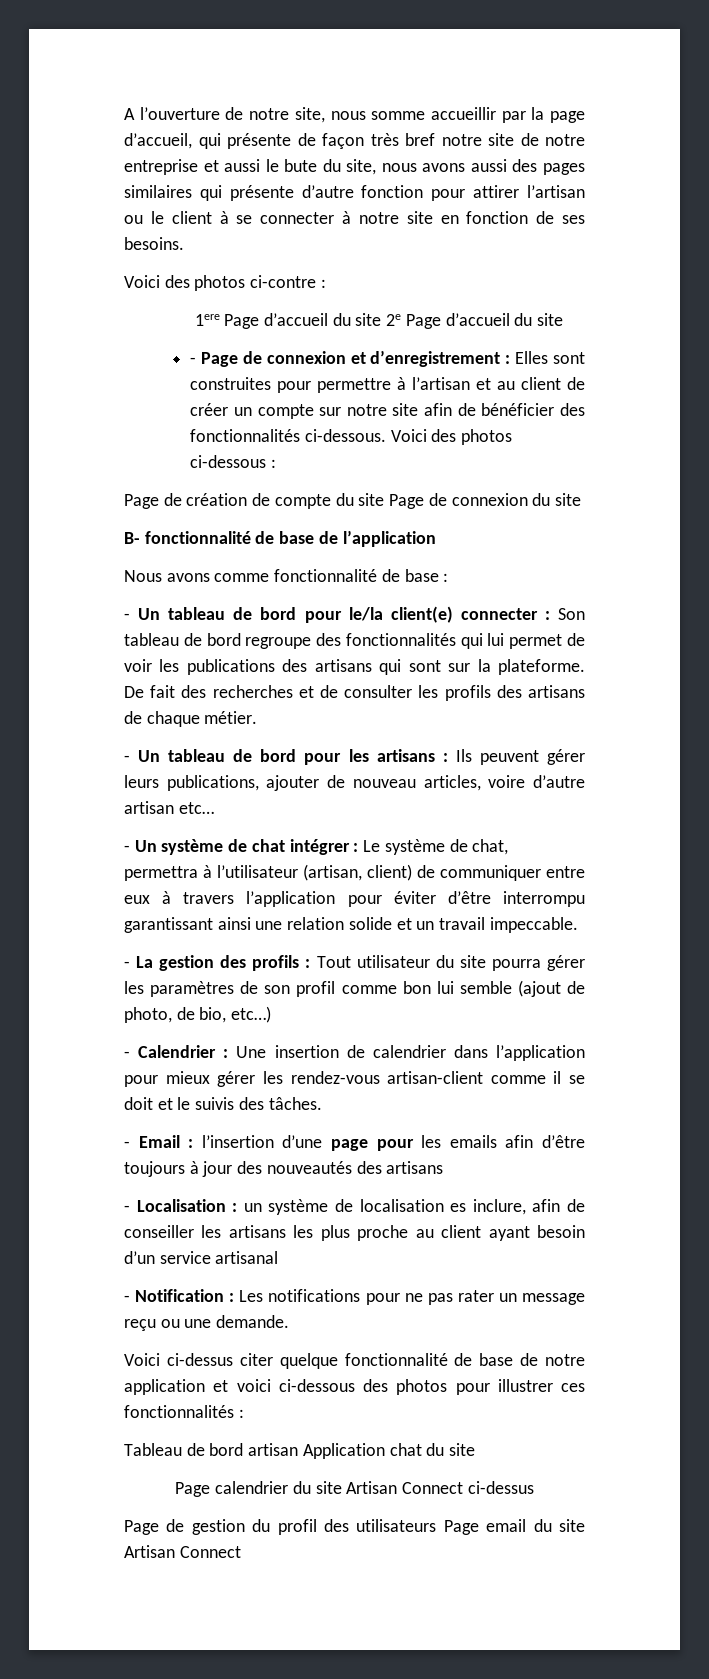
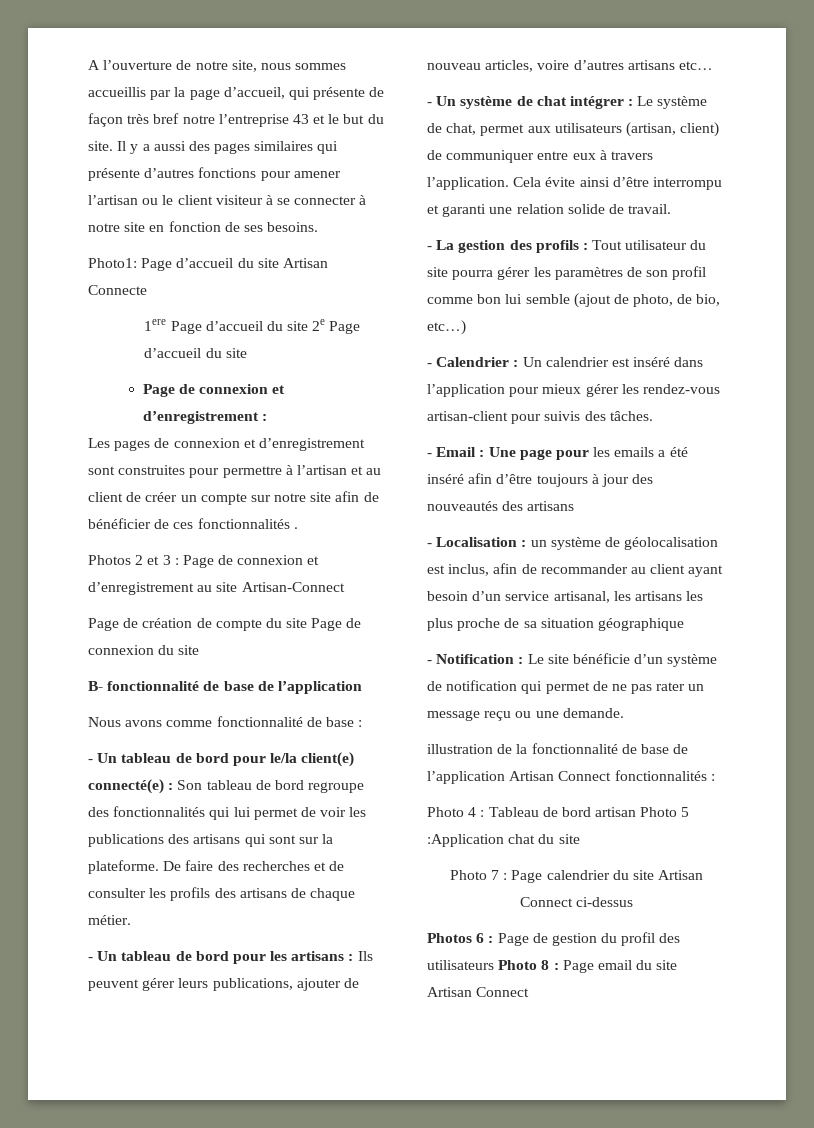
- A l’ouverture de notre site, nous somme accueillir par la page d’accueil, qui présente de façon très bref notre site de notre entreprise et aussi le bute du site, nous avons aussi des pages similaires qui présente d’autre fonction pour attirer l’artisan ou le client à se connecter à notre site en fonction de ses besoins.
+ A l’ouverture de notre site, nous sommes accueillis par la page d’accueil, qui présente de façon très bref notre l’entreprise 43 et le but du site. Il y a aussi des pages similaires qui présente d’autres fonctions pour amener l’artisan ou le client visiteur à se connecter à notre site en fonction de ses besoins.
- Voici des photos ci-contre :
+ Photo1: Page d’accueil du site Artisan Connecte
- - Page de connexion et d’enregistrement : Elles sont construites pour permettre à l’artisan et au client de créer un compte sur notre site afin de bénéficier des fonctionnalités ci-dessous. Voici des photos ci-dessous :
+ Page de connexion et d’enregistrement :
+ Les pages de connexion et d’enregistrement sont construites pour permettre à l’artisan et au client de créer un compte sur notre site afin de bénéficier de ces fonctionnalités .
+ Photos 2 et 3 : Page de connexion et d’enregistrement au site Artisan-Connect
- - Un tableau de bord pour le/la client(e) connecter : Son tableau de bord regroupe des fonctionnalités qui lui permet de voir les publications des artisans qui sont sur la plateforme.
+ - Un tableau de bord pour le/la client(e) connecté(e) : Son tableau de bord regroupe des fonctionnalités qui lui permet de voir les publications des artisans qui sont sur la plateforme.
- De fait des recherches et de consulter les profils des artisans de chaque métier.
+ De faire des recherches et de consulter les profils des artisans de chaque métier.
- - Un tableau de bord pour les artisans : Ils peuvent gérer leurs publications, ajouter de nouveau articles, voire d’autre artisan etc…
+ - Un tableau de bord pour les artisans : Ils peuvent gérer leurs publications, ajouter de nouveau articles, voire d’autres artisans etc…
- - Un système de chat intégrer : Le système de chat, permettra à l’utilisateur (artisan, client) de communiquer entre eux à travers l’application pour éviter d’être interrompu garantissant ainsi une relation solide et un travail impeccable.
+ - Un système de chat intégrer : Le système de chat, permet aux utilisateurs (artisan, client) de communiquer entre eux à travers l’application. Cela évite ainsi d’être interrompu et garanti une relation solide de travail.
- - Calendrier : Une insertion de calendrier dans l’application pour mieux gérer les rendez-vous artisan-client comme il se doit et le suivis des tâches.
+ - Calendrier : Un calendrier est inséré dans l’application pour mieux gérer les rendez-vous artisan-client pour suivis des tâches.
- - Email : l’insertion d’une page pour les emails afin d’être toujours à jour des nouveautés des artisans
+ - Email : Une page pour les emails a été inséré afin d’être toujours à jour des nouveautés des artisans
- - Localisation : un système de localisation es inclure, afin de conseiller les artisans les plus proche au client ayant besoin d’un service artisanal
- - Notification : Les notifications pour ne pas rater un message reçu ou une demande.
+ - Localisation : un système de géolocalisation est inclus, afin de recommander au client ayant besoin d’un service artisanal, les artisans les plus proche de sa situation géographique
+ - Notification : Le site bénéficie d’un système de notification qui permet de ne pas rater un message reçu ou une demande.
- Voici ci-dessus citer quelque fonctionnalité de base de notre application et voici ci-dessous des photos pour illustrer ces fonctionnalités :
+ illustration de la fonctionnalité de base de l’application Artisan Connect fonctionnalités :
- Tableau de bord artisan Application chat du site
+ Photo 4 : Tableau de bord artisan Photo 5 :Application chat du site
- Page calendrier du site Artisan Connect ci-dessus
+ Photo 7 : Page calendrier du site Artisan Connect ci-dessus
- Page de gestion du profil des utilisateurs Page email du site Artisan Connect
+ Photos 6 : Page de gestion du profil des utilisateurs Photo 8 : Page email du site Artisan Connect

